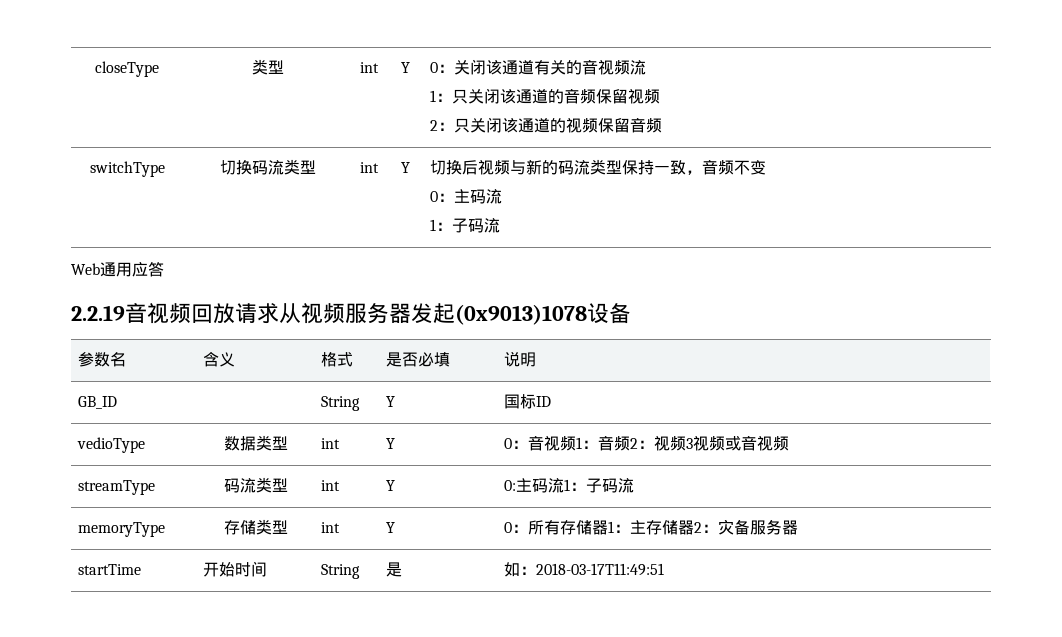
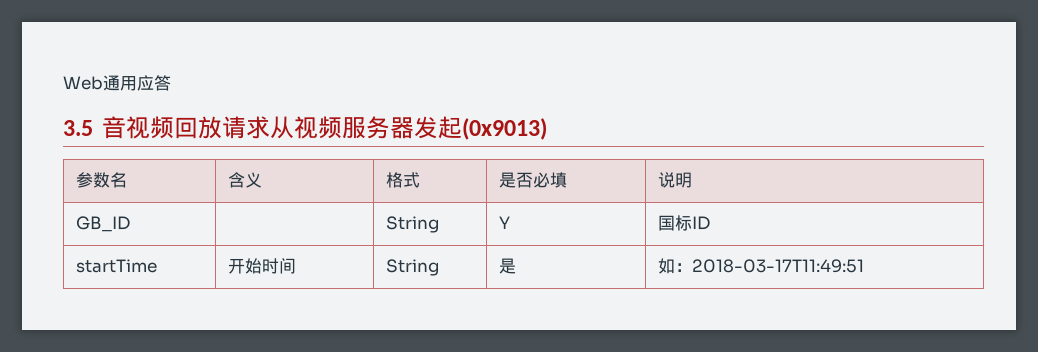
- closeType | 类型 | int | Y | 0：关闭该通道有关的音视频流
- 1：只关闭该通道的音频保留视频
- 2：只关闭该通道的视频保留音频
- switchType | 切换码流类型 | int | Y | 切换后视频与新的码流类型保持一致，音频不变
- 0：主码流
- 1：子码流
- 2.2.19音视频回放请求从视频服务器发起(0x9013)1078设备
+ 3.5音视频回放请求从视频服务器发起(0x9013)
- vedioType | 数据类型 | int | Y | 0：音视频1：音频2：视频3视频或音视频
- streamType | 码流类型 | int | Y | 0:主码流1：子码流
- memoryType | 存储类型 | int | Y | 0：所有存储器1：主存储器2：灾备服务器

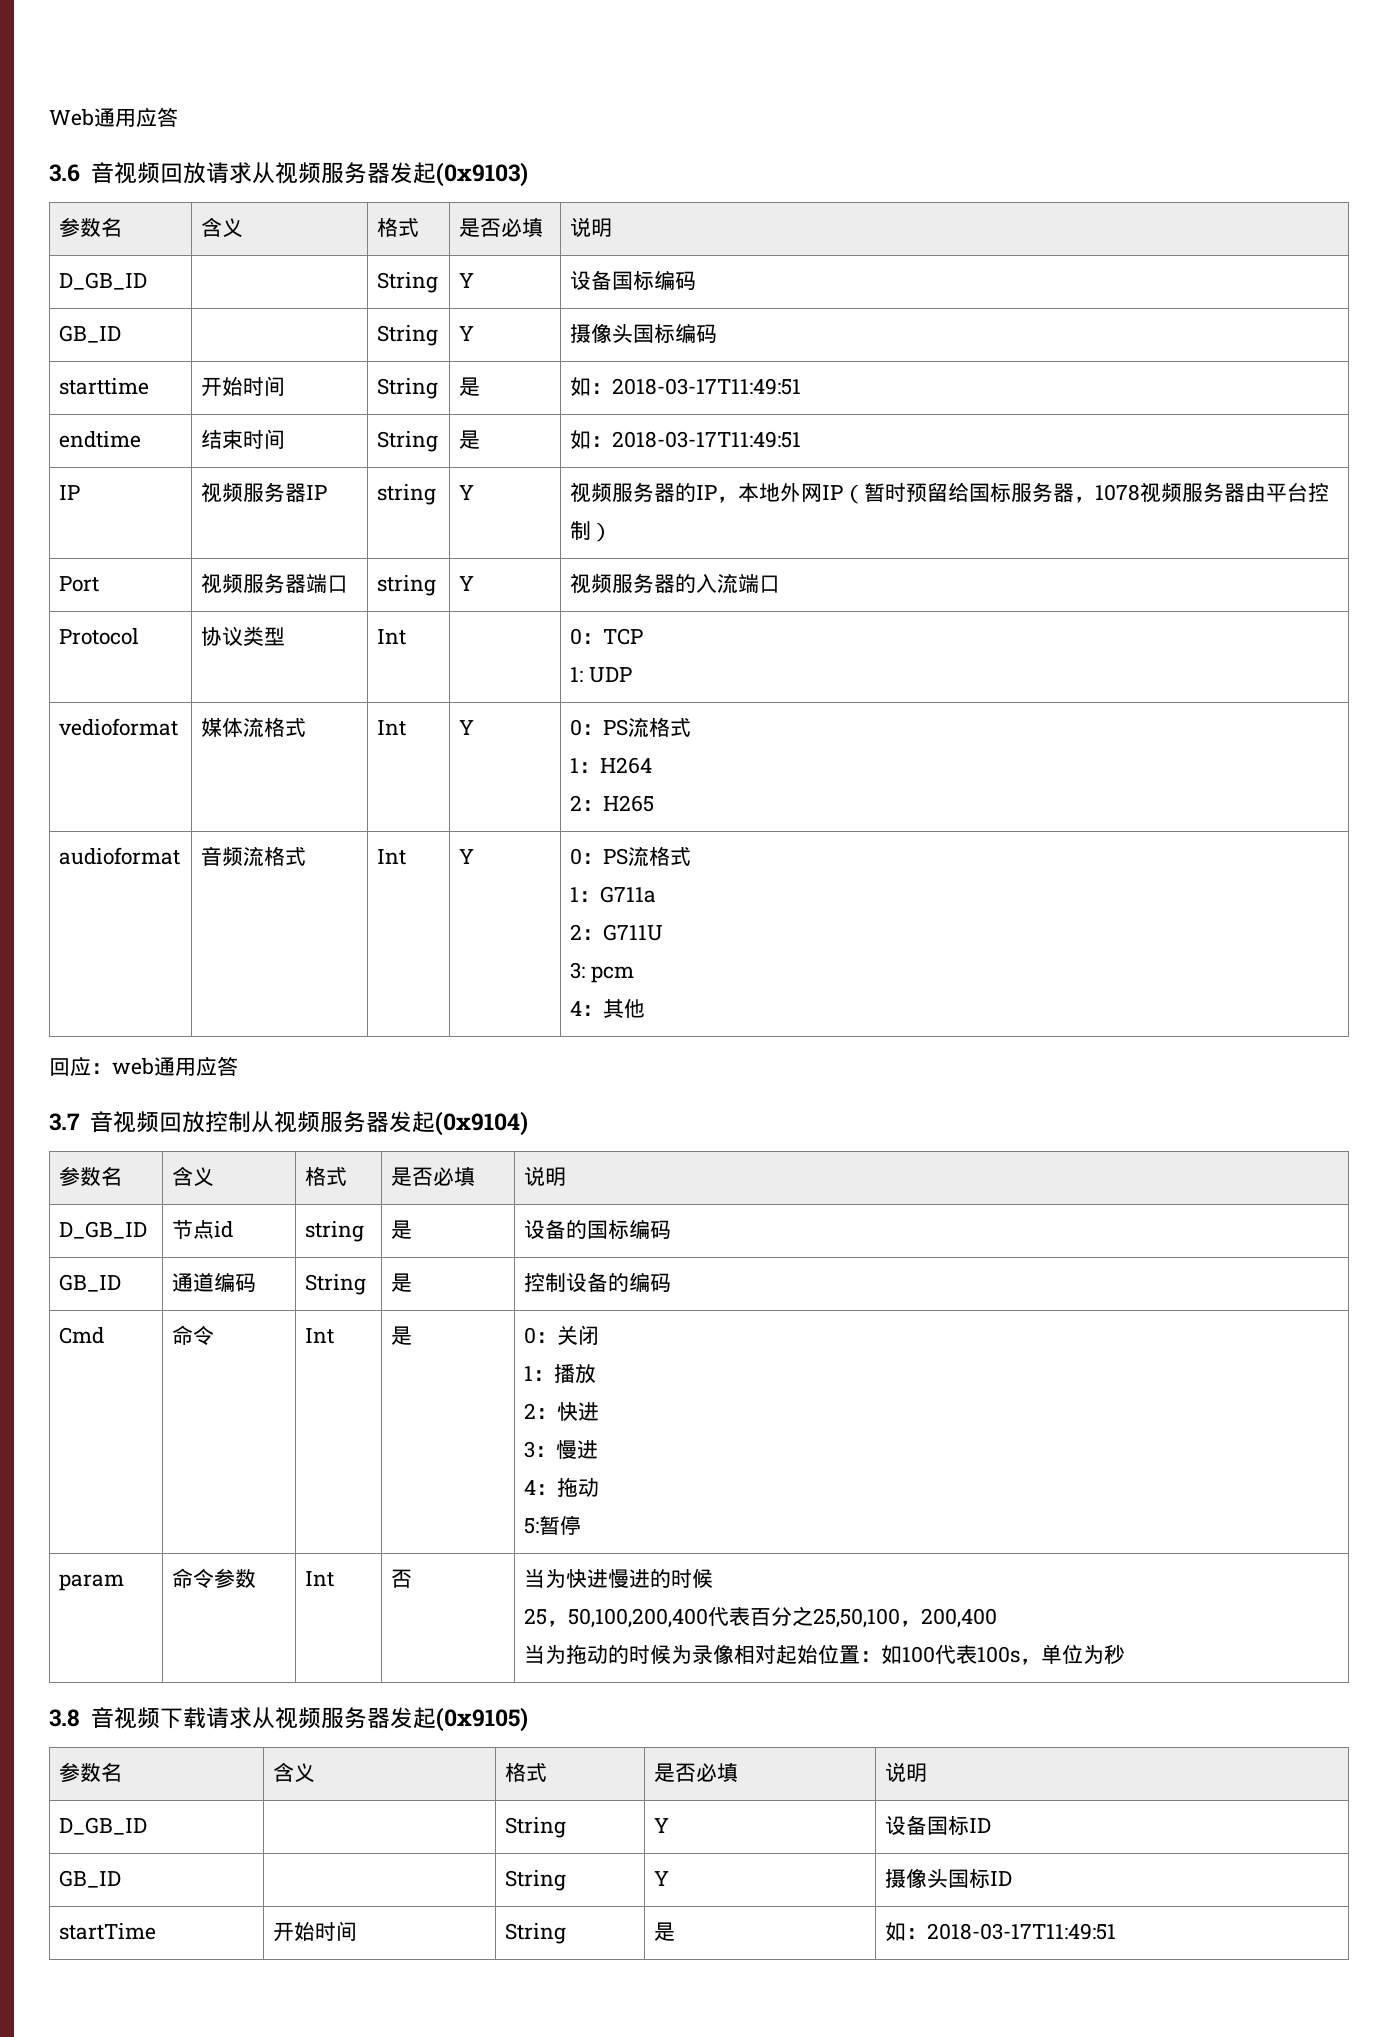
- 3.5音视频回放请求从视频服务器发起(0x9013)
+ 3.6音视频回放请求从视频服务器发起(0x9103)
  参数名 | 含义 | 格式 | 是否必填 | 说明
- GB_ID | | String | Y | 国标ID
+ D_GB_ID | | String | Y | 设备国标编码
+ GB_ID | | String | Y | 摄像头国标编码
+ starttime | 开始时间 | String | 是 | 如：2018-03-17T11:49:51
+ endtime | 结束时间 | String | 是 | 如：2018-03-17T11:49:51
+ IP | 视频服务器IP | string | Y | 视频服务器的IP，本地外网IP（暂时预留给国标服务器，1078视频服务器由平台控制）
+ Port | 视频服务器端口 | string | Y | 视频服务器的入流端口
+ Protocol | 协议类型 | Int | | 0：TCP
+ 1: UDP
+ vedioformat | 媒体流格式 | Int | Y | 0：PS流格式
+ 1：H264
+ 2：H265
+ audioformat | 音频流格式 | Int | Y | 0：PS流格式
+ 1：G711a
+ 2：G711U
+ 3: pcm
+ 4：其他
+ 回应：web通用应答
+ 3.7音视频回放控制从视频服务器发起(0x9104)
+ 参数名 | 含义 | 格式 | 是否必填 | 说明
+ D_GB_ID | 节点id | string | 是 | 设备的国标编码
+ GB_ID | 通道编码 | String | 是 | 控制设备的编码
+ Cmd | 命令 | Int | 是 | 0：关闭
+ 1：播放
+ 2：快进
+ 3：慢进
+ 4：拖动
+ 5:暂停
+ param | 命令参数 | Int | 否 | 当为快进慢进的时候
+ 25，50,100,200,400代表百分之25,50,100，200,400
+ 当为拖动的时候为录像相对起始位置：如100代表100s，单位为秒
+ 3.8音视频下载请求从视频服务器发起(0x9105)
+ 参数名 | 含义 | 格式 | 是否必填 | 说明
+ D_GB_ID | | String | Y | 设备国标ID
+ GB_ID | | String | Y | 摄像头国标ID

